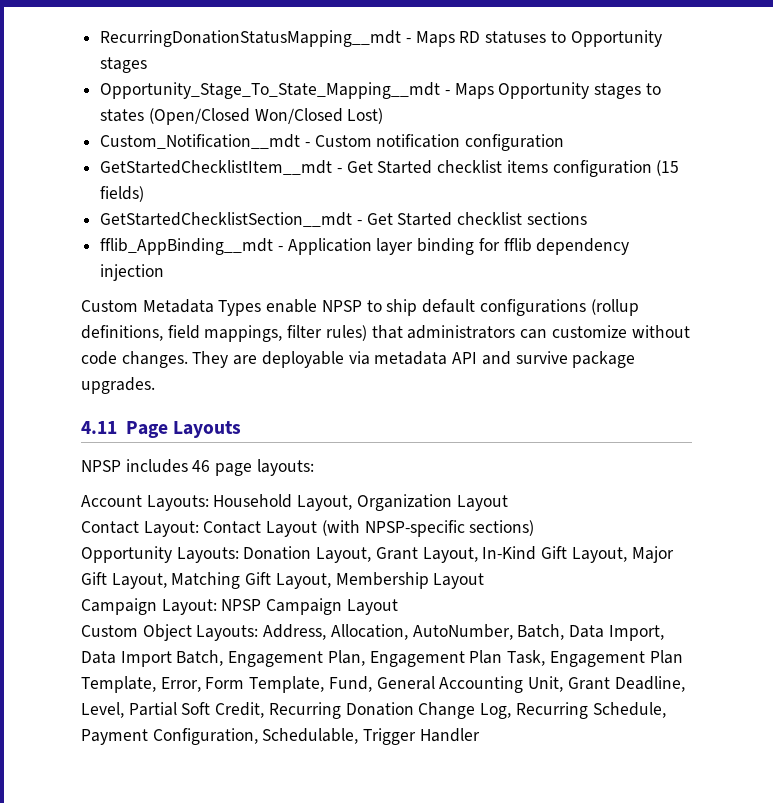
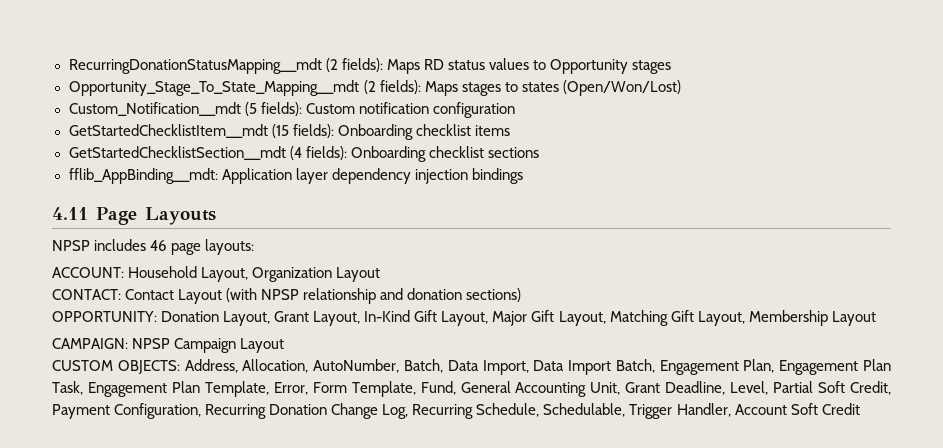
- RecurringDonationStatusMapping__mdt - Maps RD statuses to Opportunity stages
- Opportunity_Stage_To_State_Mapping__mdt - Maps Opportunity stages to states (Open/Closed Won/Closed Lost)
+ RecurringDonationStatusMapping__mdt (2 fields): Maps RD status values to Opportunity stages
+ Opportunity_Stage_To_State_Mapping__mdt (2 fields): Maps stages to states (Open/Won/Lost)
- Custom_Notification__mdt - Custom notification configuration
+ Custom_Notification__mdt (5 fields): Custom notification configuration
- GetStartedChecklistItem__mdt - Get Started checklist items configuration (15 fields)
- GetStartedChecklistSection__mdt - Get Started checklist sections
- fflib_AppBinding__mdt - Application layer binding for fflib dependency injection
- Custom Metadata Types enable NPSP to ship default configurations (rollup definitions, field mappings, filter rules) that administrators can customize without code changes. They are deployable via metadata API and survive package upgrades.
+ GetStartedChecklistItem__mdt (15 fields): Onboarding checklist items
+ GetStartedChecklistSection__mdt (4 fields): Onboarding checklist sections
+ fflib_AppBinding__mdt: Application layer dependency injection bindings
- Account Layouts: Household Layout, Organization Layout
+ ACCOUNT: Household Layout, Organization Layout
- Contact Layout: Contact Layout (with NPSP-specific sections)
+ CONTACT: Contact Layout (with NPSP relationship and donation sections)
- Opportunity Layouts: Donation Layout, Grant Layout, In-Kind Gift Layout, Major Gift Layout, Matching Gift Layout, Membership Layout
+ OPPORTUNITY: Donation Layout, Grant Layout, In-Kind Gift Layout, Major Gift Layout, Matching Gift Layout, Membership Layout
- Campaign Layout: NPSP Campaign Layout
+ CAMPAIGN: NPSP Campaign Layout
- Custom Object Layouts: Address, Allocation, AutoNumber, Batch, Data Import, Data Import Batch, Engagement Plan, Engagement Plan Task, Engagement Plan Template, Error, Form Template, Fund, General Accounting Unit, Grant Deadline, Level, Partial Soft Credit, Recurring Donation Change Log, Recurring Schedule, Payment Configuration, Schedulable, Trigger Handler
+ CUSTOM OBJECTS: Address, Allocation, AutoNumber, Batch, Data Import, Data Import Batch, Engagement Plan, Engagement Plan Task, Engagement Plan Template, Error, Form Template, Fund, General Accounting Unit, Grant Deadline, Level, Partial Soft Credit, Payment Configuration, Recurring Donation Change Log, Recurring Schedule, Schedulable, Trigger Handler, Account Soft Credit

